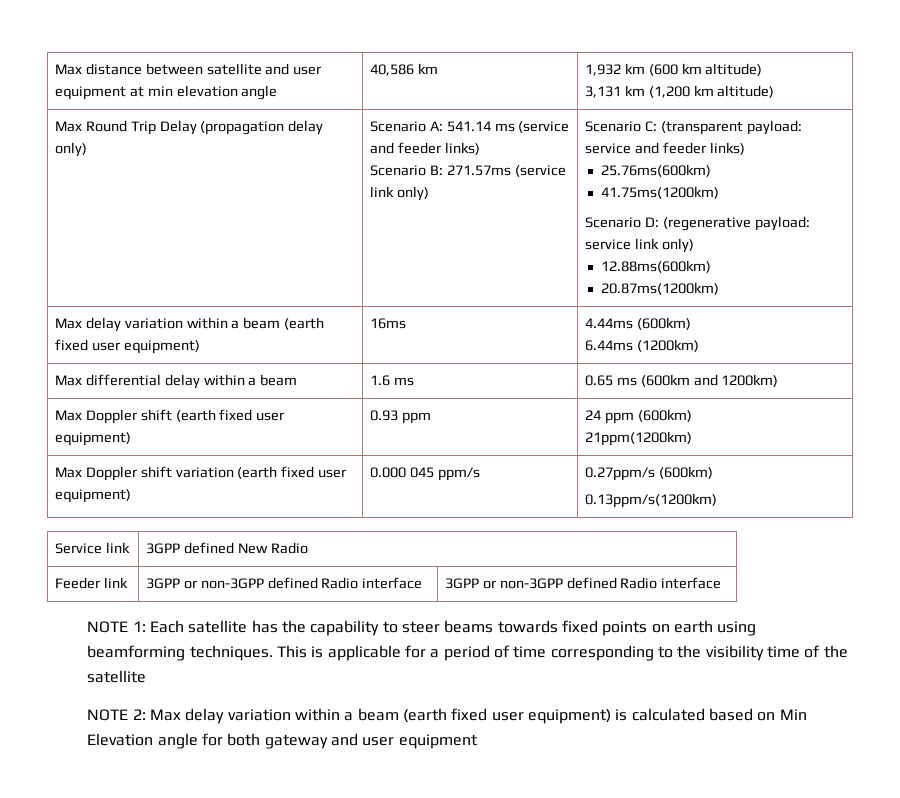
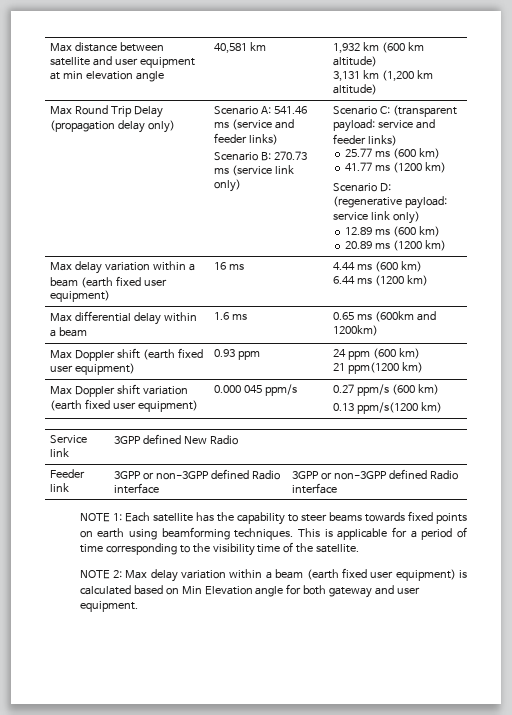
- Max distance between satellite and user equipment at min elevation angle | 40,586 km | 1,932 km (600 km altitude)
+ Max distance between satellite and user equipment at min elevation angle | 40,581 km | 1,932 km (600 km altitude)
- Scenario A: 541.14 ms (service and feeder links)
+ Scenario A: 541.46 ms (service and feeder links)
- Scenario B: 271.57ms (service link only)
+ Scenario B: 270.73 ms (service link only)
- 25.76ms(600km)
- 41.75ms(1200km)
+ 25.77 ms (600 km)
+ 41.77 ms (1200 km)
- 12.88ms(600km)
- 20.87ms(1200km)
+ 12.89 ms (600 km)
+ 20.89 ms (1200 km)
- Max delay variation within a beam (earth fixed user equipment) | 16ms | 4.44ms (600km)
- 6.44ms (1200km)
+ Max delay variation within a beam (earth fixed user equipment) | 16 ms | 4.44 ms (600 km)
+ 6.44 ms (1200 km)
- Max Doppler shift (earth fixed user equipment) | 0.93 ppm | 24 ppm (600km)
- 21ppm(1200km)
+ Max Doppler shift (earth fixed user equipment) | 0.93 ppm | 24 ppm (600 km)
+ 21 ppm(1200 km)
- Max Doppler shift variation (earth fixed user equipment) | 0.000 045 ppm/s | 0.27ppm/s (600km)
- 0.13ppm/s(1200km)
+ Max Doppler shift variation (earth fixed user equipment) | 0.000 045 ppm/s | 0.27 ppm/s (600 km)
+ 0.13 ppm/s(1200 km)
- This is applicable for a period of time corresponding to the visibility time of the satellite
+ This is applicable for a period of time corresponding to the visibility time of the satellite.
- NOTE 2: Max delay variation within a beam (earth fixed user equipment) is calculated based on Min Elevation angle for both gateway and user equipment
+ NOTE 2: Max delay variation within a beam (earth fixed user equipment) is calculated based on Min Elevation angle for both gateway and user equipment.

